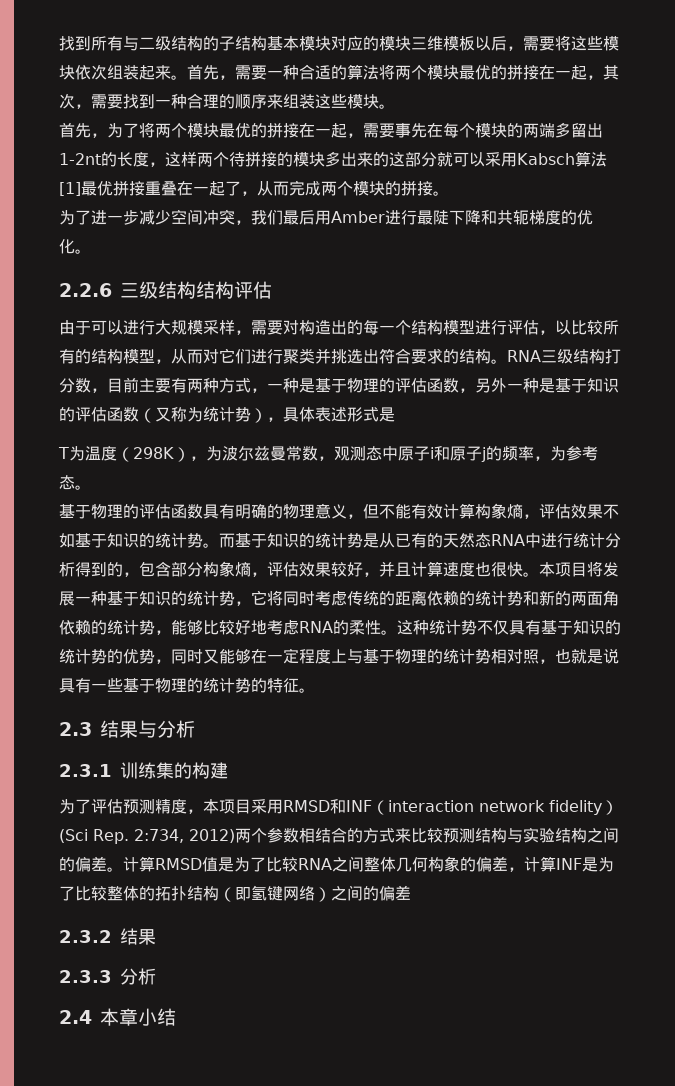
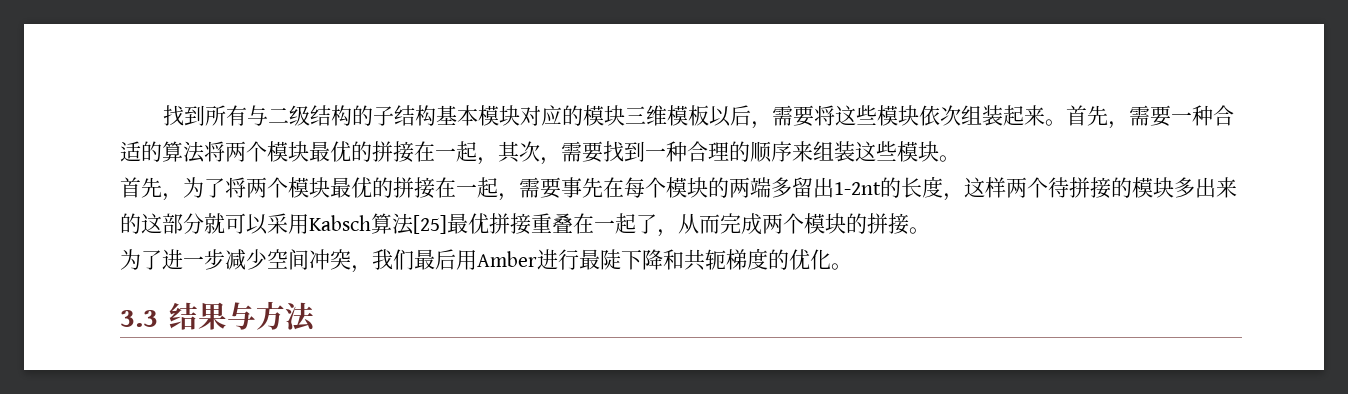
- 首先，为了将两个模块最优的拼接在一起，需要事先在每个模块的两端多留出1-2nt的长度，这样两个待拼接的模块多出来的这部分就可以采用Kabsch算法[1]最优拼接重叠在一起了，从而完成两个模块的拼接。
+ 首先，为了将两个模块最优的拼接在一起，需要事先在每个模块的两端多留出1-2nt的长度，这样两个待拼接的模块多出来的这部分就可以采用Kabsch算法[25]最优拼接重叠在一起了，从而完成两个模块的拼接。
- 2.2.6三级结构结构评估
- 由于可以进行大规模采样，需要对构造出的每一个结构模型进行评估，以比较所有的结构模型，从而对它们进行聚类并挑选出符合要求的结构。RNA三级结构打分数，目前主要有两种方式，一种是基于物理的评估函数，另外一种是基于知识的评估函数（又称为统计势），具体表述形式是
- T为温度（298K），为波尔兹曼常数，观测态中原子i和原子j的频率，为参考态。
- 基于物理的评估函数具有明确的物理意义，但不能有效计算构象熵，评估效果不如基于知识的统计势。而基于知识的统计势是从已有的天然态RNA中进行统计分析得到的，包含部分构象熵，评估效果较好，并且计算速度也很快。本项目将发展一种基于知识的统计势，它将同时考虑传统的距离依赖的统计势和新的两面角依赖的统计势，能够比较好地考虑RNA的柔性。这种统计势不仅具有基于知识的统计势的优势，同时又能够在一定程度上与基于物理的统计势相对照，也就是说具有一些基于物理的统计势的特征。
- 2.3结果与分析
- 2.3.1训练集的构建
- 为了评估预测精度，本项目采用RMSD和INF（interaction network fidelity）(Sci Rep. 2:734, 2012)两个参数相结合的方式来比较预测结构与实验结构之间的偏差。计算RMSD值是为了比较RNA之间整体几何构象的偏差，计算INF是为了比较整体的拓扑结构（即氢键网络）之间的偏差
- 2.3.2结果
- 2.3.3分析
- 2.4本章小结
+ 3.3结果与方法

